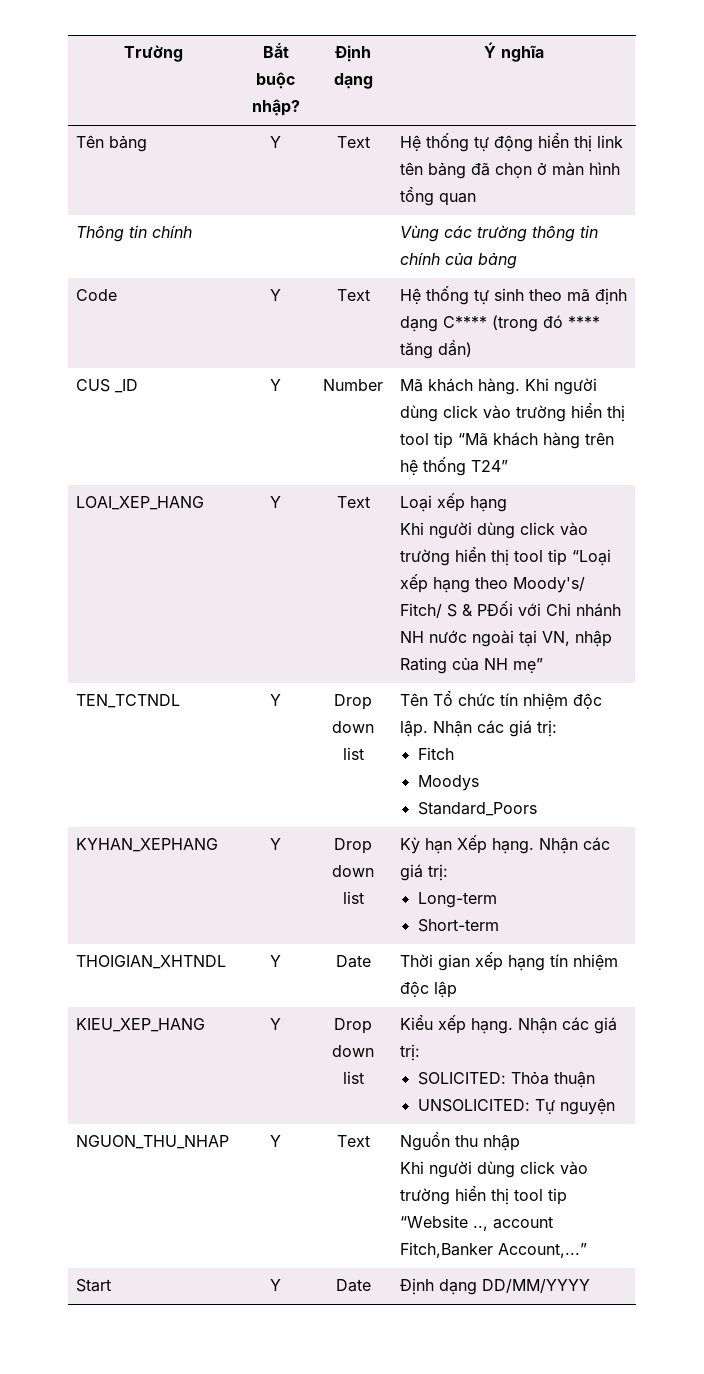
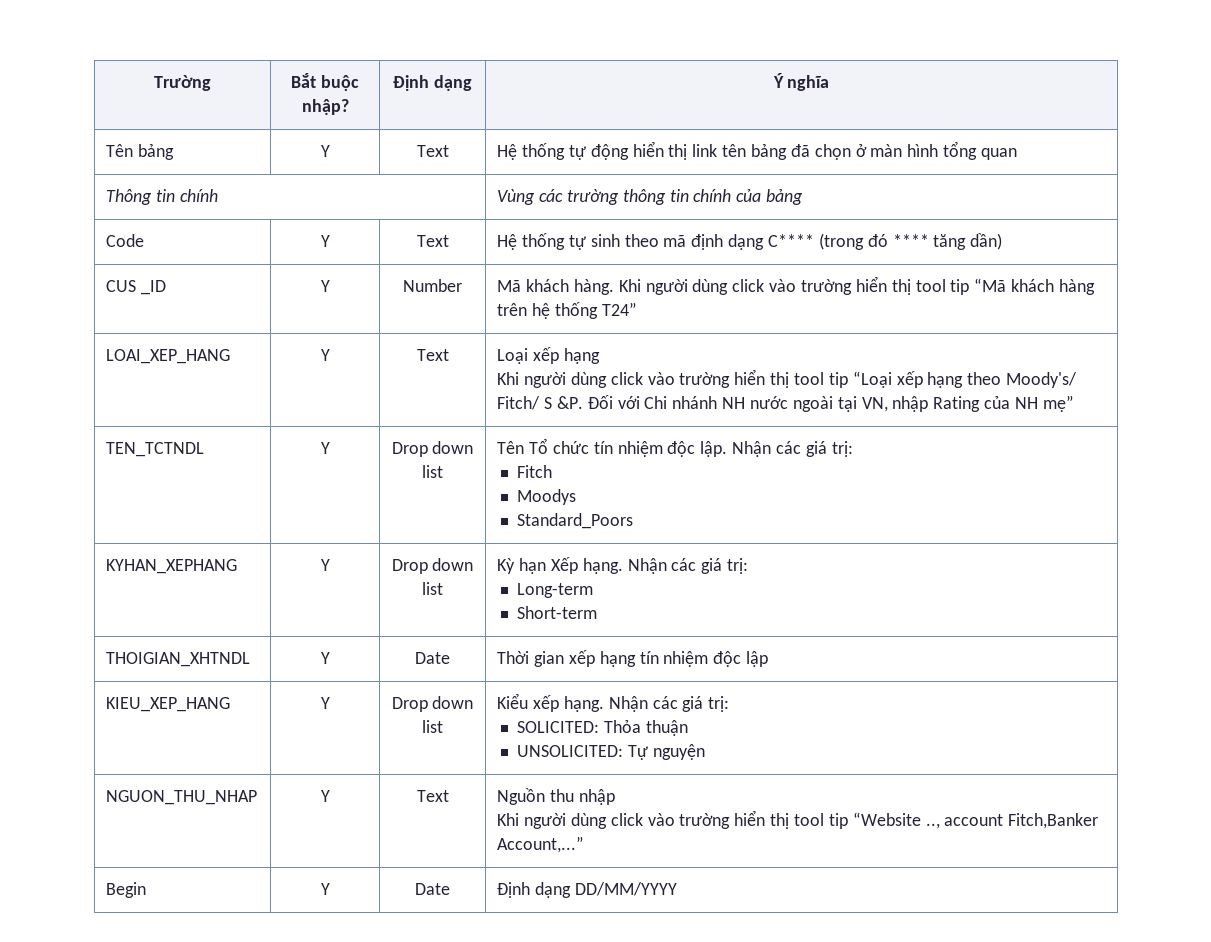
  LOAI_XEP_HANG | Y | Text | Loại xếp hạng
- Khi người dùng click vào trường hiển thị tool tip “Loại xếp hạng theo Moody's/ Fitch/ S & PĐối với Chi nhánh NH nước ngoài tại VN, nhập Rating của NH mẹ”
+ Khi người dùng click vào trường hiển thị tool tip “Loại xếp hạng theo Moody's/ Fitch/ S &P. Đối với Chi nhánh NH nước ngoài tại VN, nhập Rating của NH mẹ”
- Start | Y | Date | Định dạng DD/MM/YYYY
+ Begin | Y | Date | Định dạng DD/MM/YYYY

